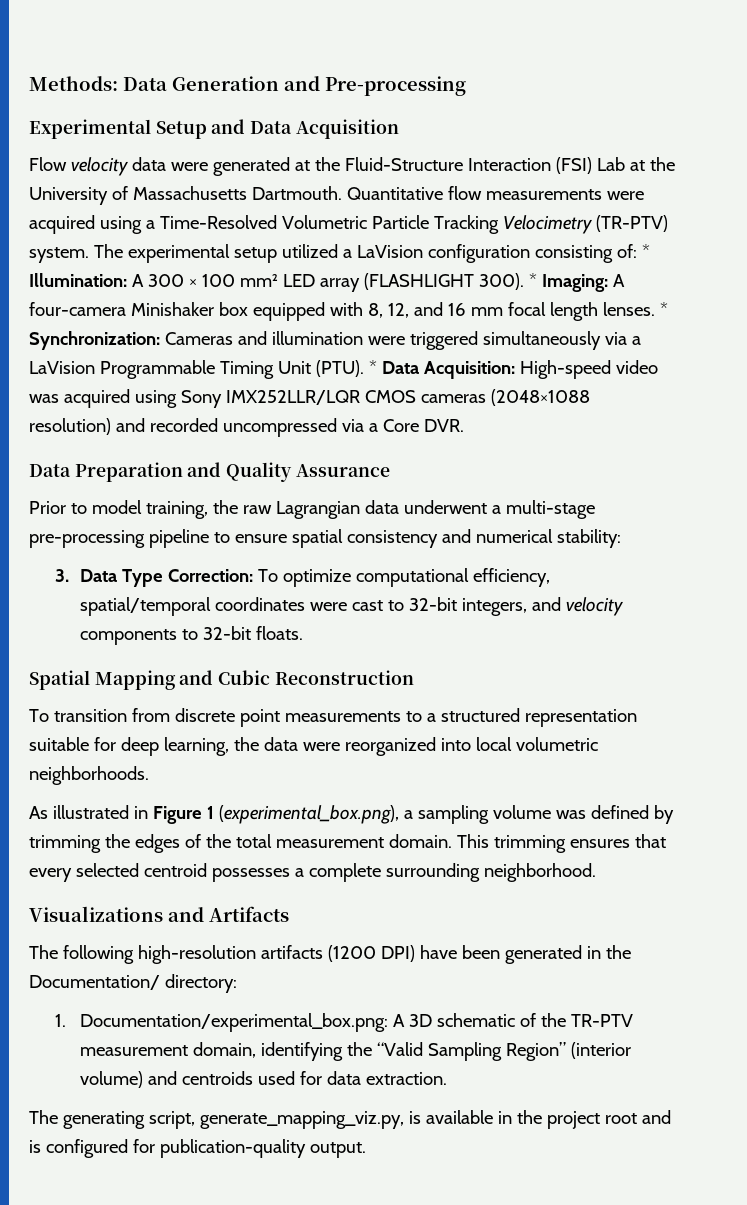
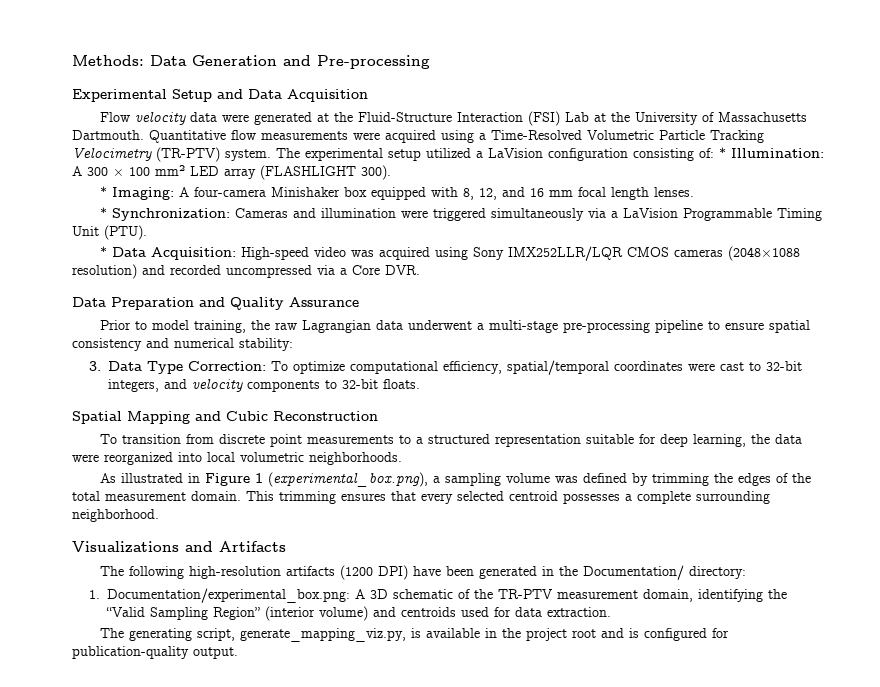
- A 300 × 100 mm² LED array (FLASHLIGHT 300). * Imaging:
+ A 300 × 100 mm² LED array (FLASHLIGHT 300).
+ * Imaging:
- A four-camera Minishaker box equipped with 8, 12, and 16 mm focal length lenses. * Synchronization:
+ A four-camera Minishaker box equipped with 8, 12, and 16 mm focal length lenses.
+ * Synchronization:
- Cameras and illumination were triggered simultaneously via a LaVision Programmable Timing Unit (PTU). * Data Acquisition:
+ Cameras and illumination were triggered simultaneously via a LaVision Programmable Timing Unit (PTU).
+ * Data Acquisition:

